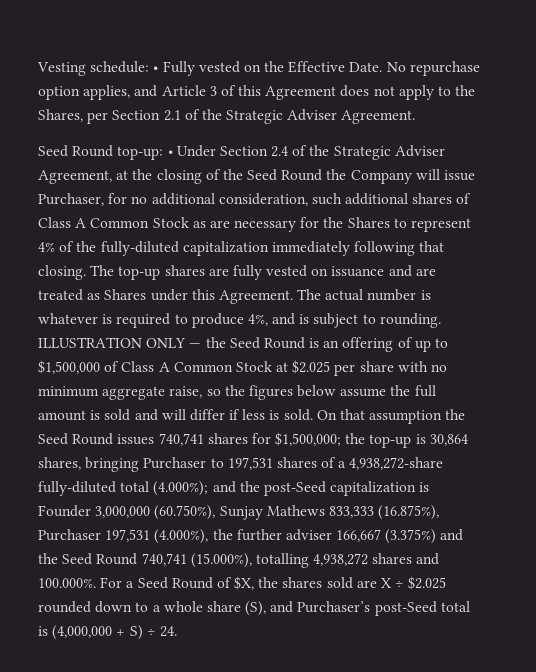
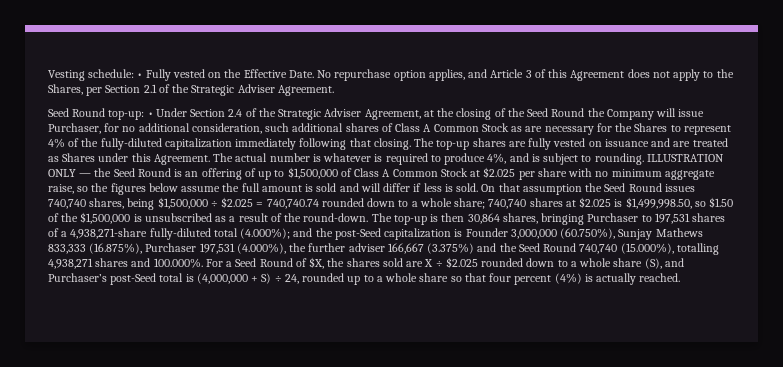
- On that assumption the Seed Round issues 740,741 shares for $1,500,000; the top-up is 30,864 shares, bringing Purchaser to 197,531 shares of a 4,938,272-share fully-diluted total (4.000%);
+ On that assumption the Seed Round issues 740,740 shares, being $1,500,000 ÷ $2.025 = 740,740.74 rounded down to a whole share; 740,740 shares at $2.025 is $1,499,998.50, so $1.50 of the $1,500,000 is unsubscribed as a result of the round-down. The top-up is then 30,864 shares, bringing Purchaser to 197,531 shares of a 4,938,271-share fully-diluted total (4.000%);
- and the post-Seed capitalization is Founder 3,000,000 (60.750%), Sunjay Mathews 833,333 (16.875%), Purchaser 197,531 (4.000%), the further adviser 166,667 (3.375%) and the Seed Round 740,741 (15.000%), totalling 4,938,272 shares and 100.000%. For a Seed Round of $X, the shares sold are X ÷ $2.025 rounded down to a whole share (S), and Purchaser’s post-Seed total is (4,000,000 + S) ÷ 24.
+ and the post-Seed capitalization is Founder 3,000,000 (60.750%), Sunjay Mathews 833,333 (16.875%), Purchaser 197,531 (4.000%), the further adviser 166,667 (3.375%) and the Seed Round 740,740 (15.000%), totalling 4,938,271 shares and 100.000%. For a Seed Round of $X, the shares sold are X ÷ $2.025 rounded down to a whole share (S), and Purchaser’s post-Seed total is (4,000,000 + S) ÷ 24, rounded up to a whole share so that four percent (4%) is actually reached.

